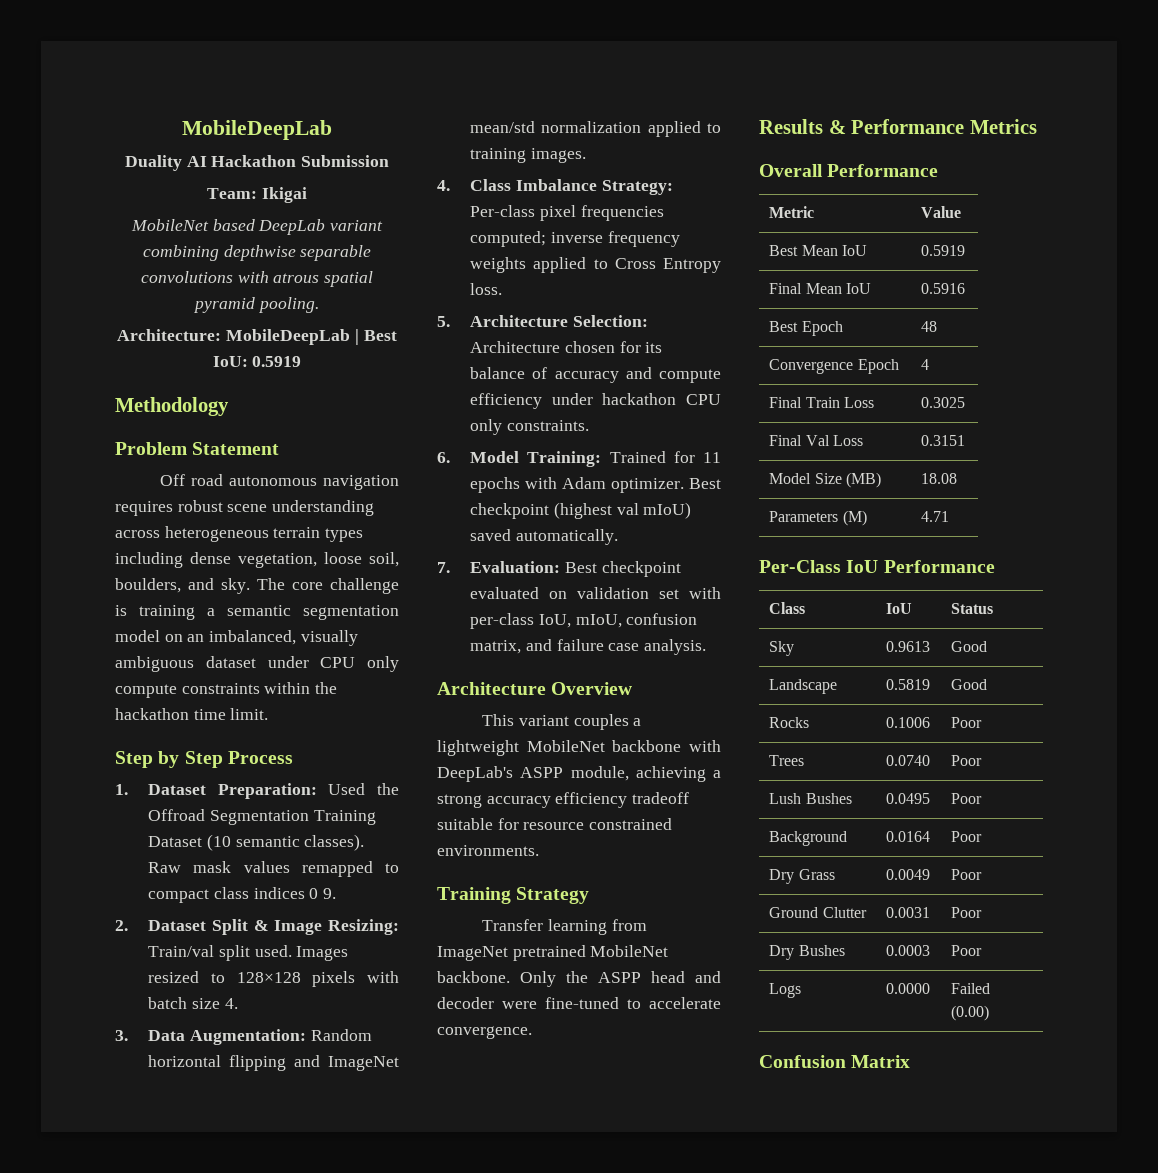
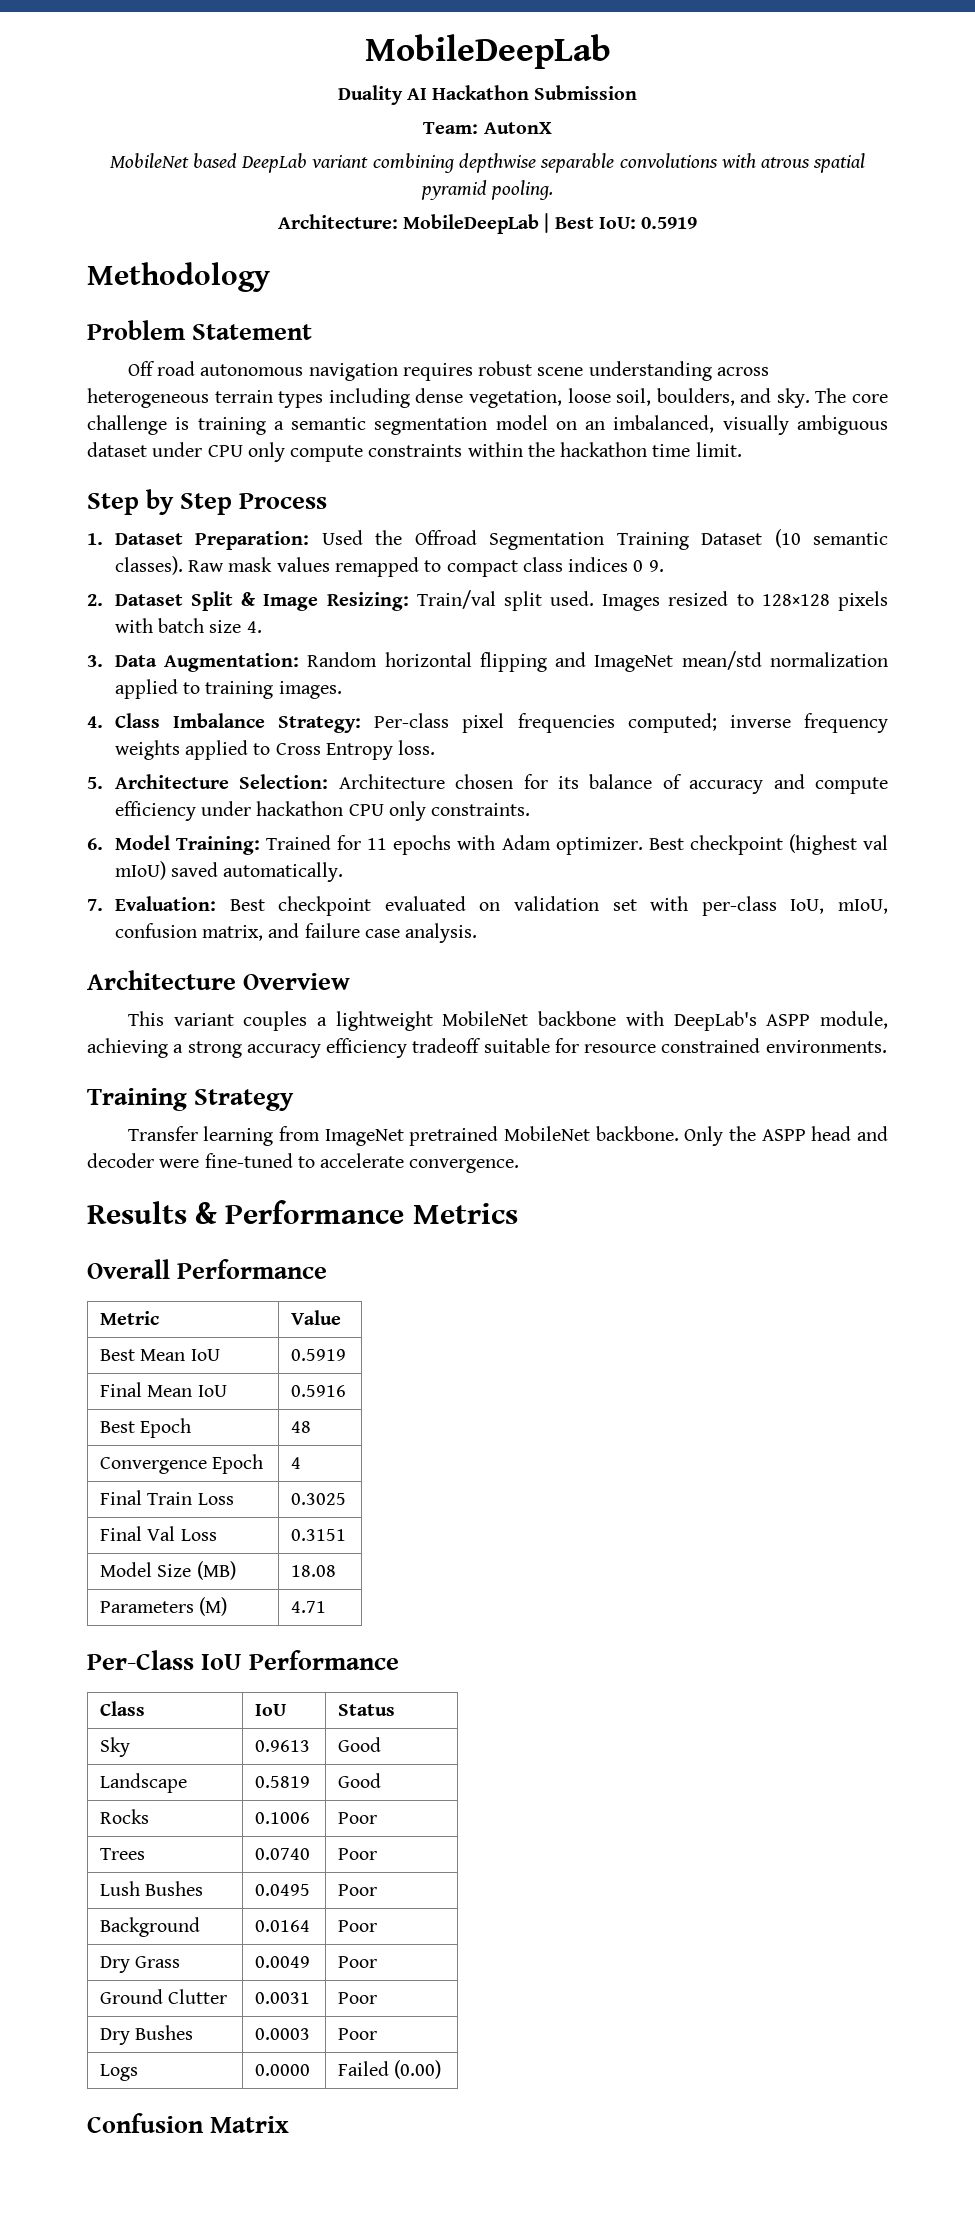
- Team: Ikigai
+ Team: AutonX

